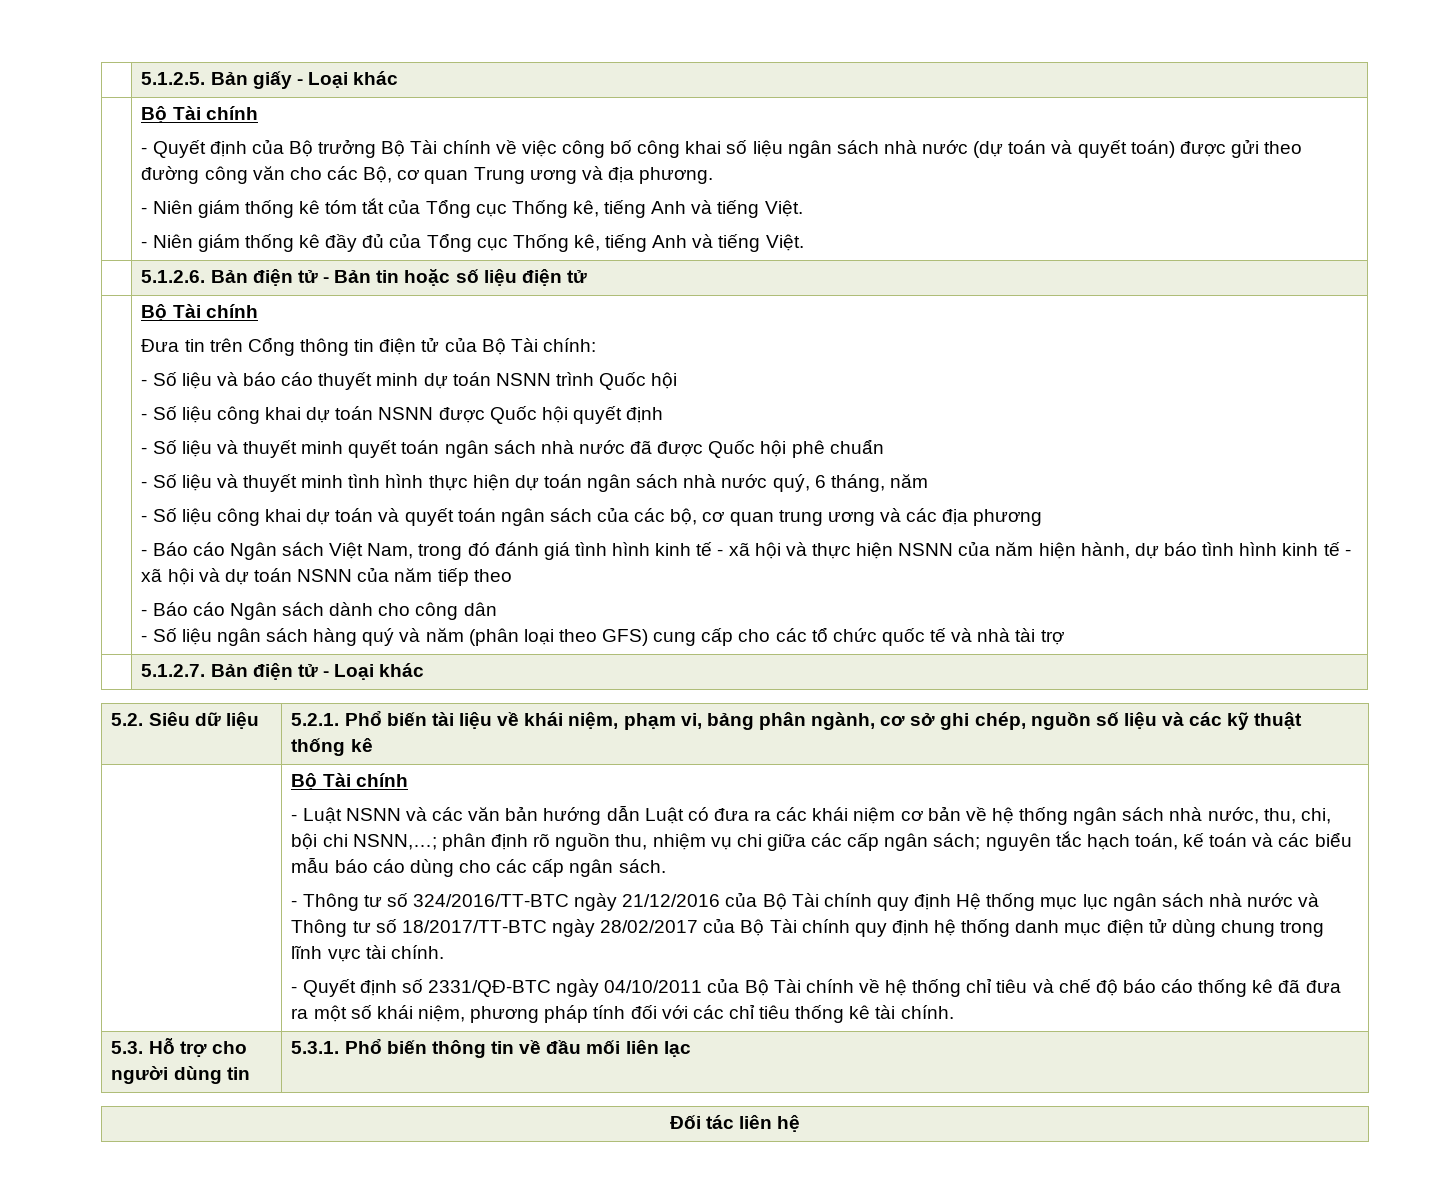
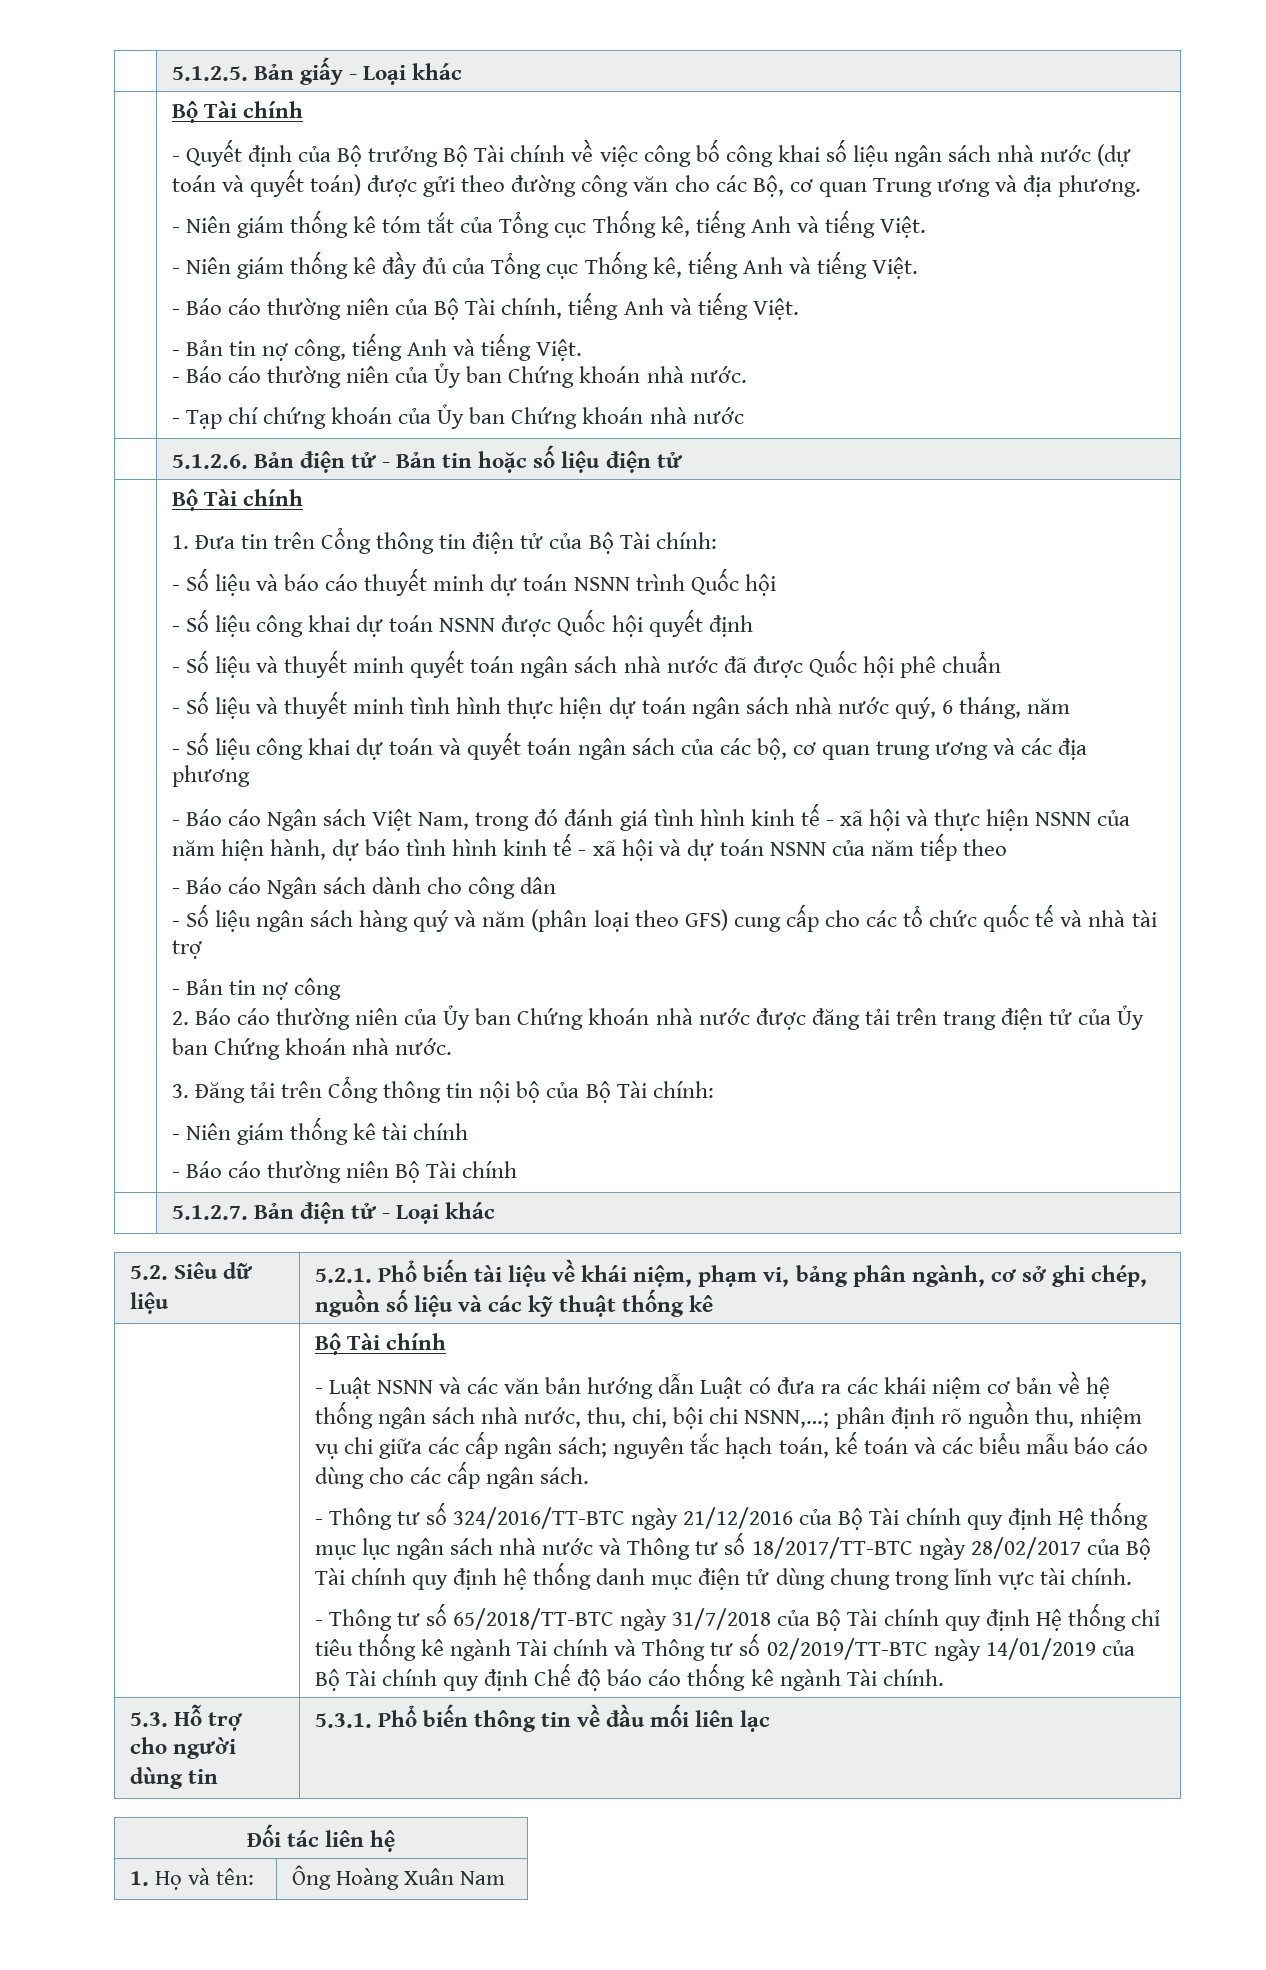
+ - Báo cáo thường niên của Bộ Tài chính, tiếng Anh và tiếng Việt.
+ - Bản tin nợ công, tiếng Anh và tiếng Việt.
+ - Báo cáo thường niên của Ủy ban Chứng khoán nhà nước.
+ - Tạp chí chứng khoán của Ủy ban Chứng khoán nhà nước
- Đưa tin trên Cổng thông tin điện tử của Bộ Tài chính:
+ 1. Đưa tin trên Cổng thông tin điện tử của Bộ Tài chính:
+ - Bản tin nợ công
+ 2. Báo cáo thường niên của Ủy ban Chứng khoán nhà nước được đăng tải trên trang điện tử của Ủy ban Chứng khoán nhà nước.
+ 3. Đăng tải trên Cổng thông tin nội bộ của Bộ Tài chính:
+ - Niên giám thống kê tài chính
+ - Báo cáo thường niên Bộ Tài chính
- - Quyết định số 2331/QĐ-BTC ngày 04/10/2011 của Bộ Tài chính về hệ thống chỉ tiêu và chế độ báo cáo thống kê đã đưa ra một số khái niệm, phương pháp tính đối với các chỉ tiêu thống kê tài chính.
+ - Thông tư số 65/2018/TT-BTC ngày 31/7/2018 của Bộ Tài chính quy định Hệ thống chỉ tiêu thống kê ngành Tài chính và Thông tư số 02/2019/TT-BTC ngày 14/01/2019 của Bộ Tài chính quy định Chế độ báo cáo thống kê ngành Tài chính.
+ 1. Họ và tên: | Ông Hoàng Xuân Nam

